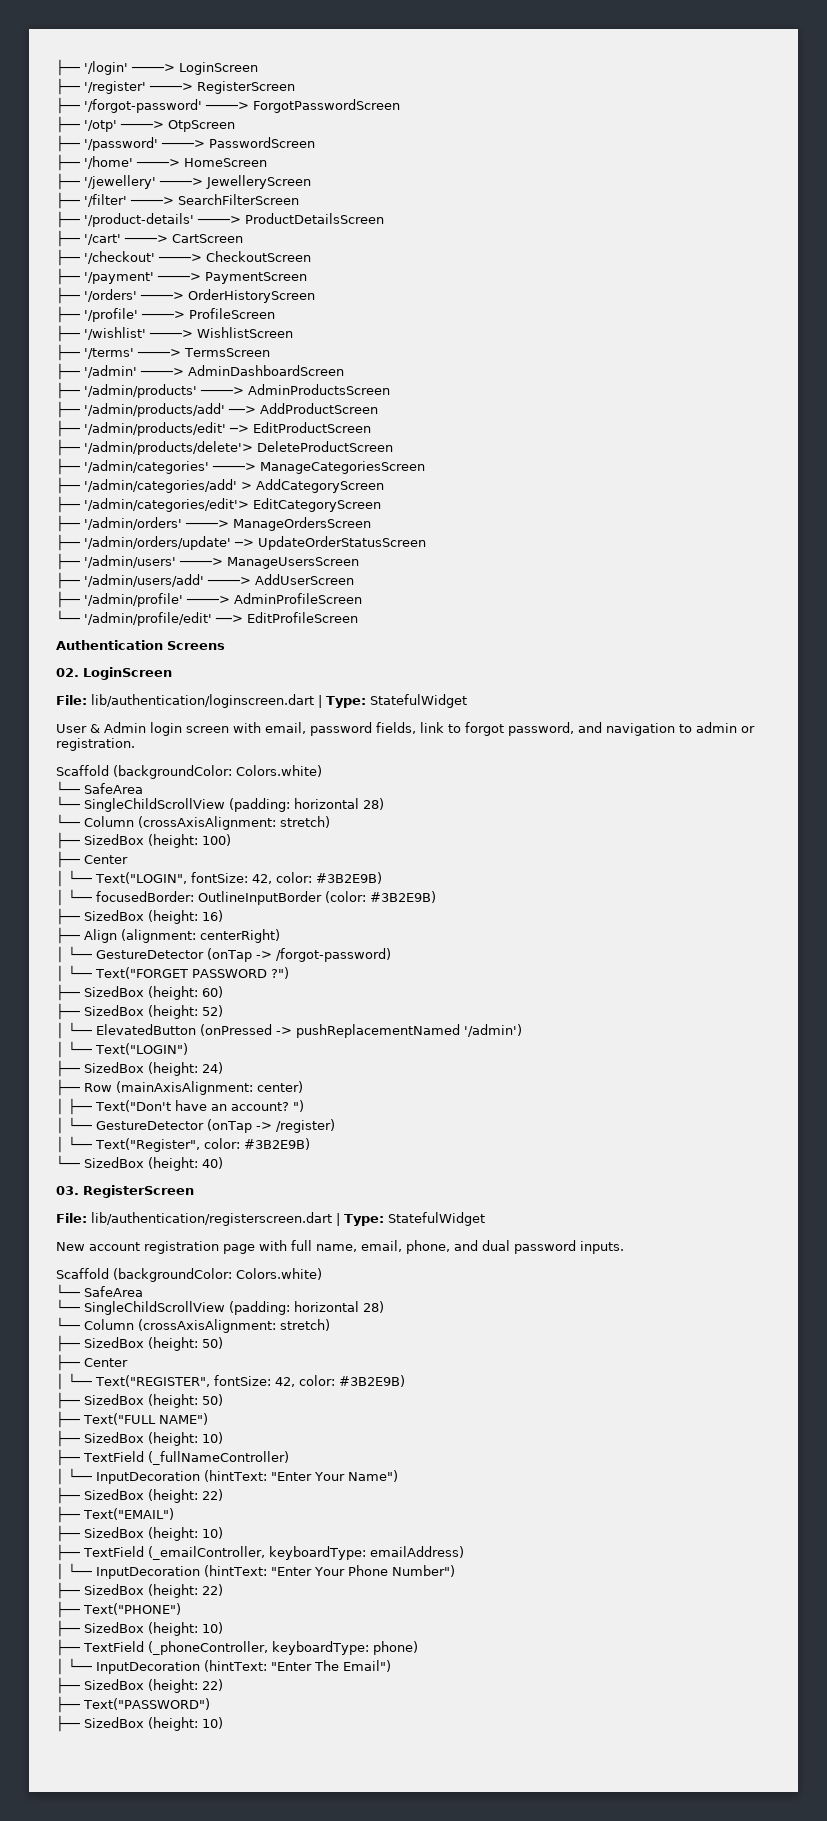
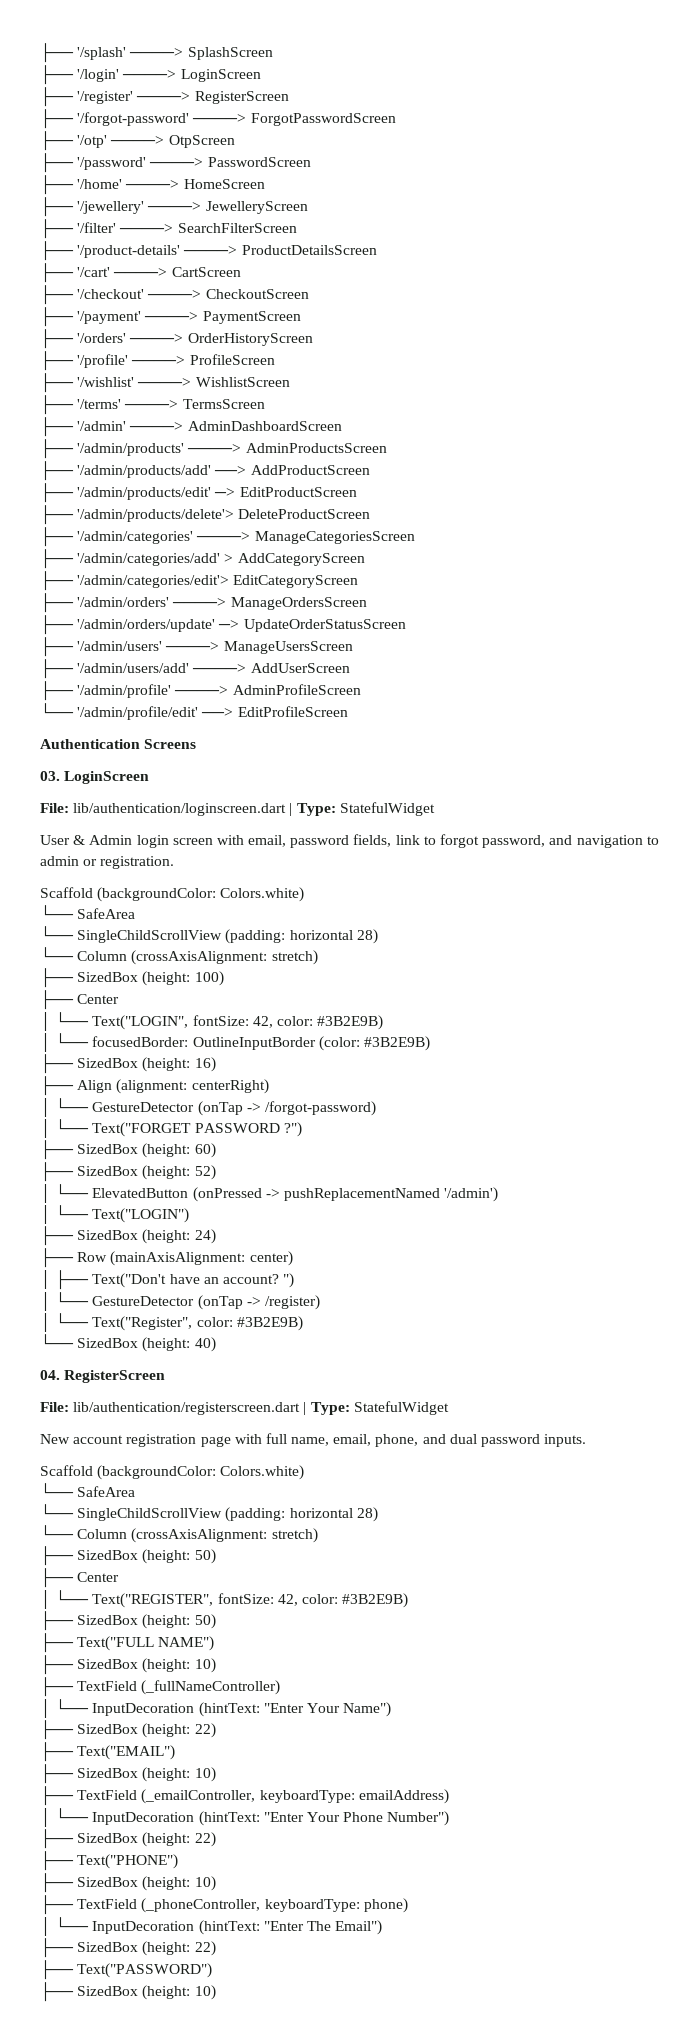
+ ├── '/splash' ────> SplashScreen
- 02. LoginScreen
+ 03. LoginScreen
- 03. RegisterScreen
+ 04. RegisterScreen

